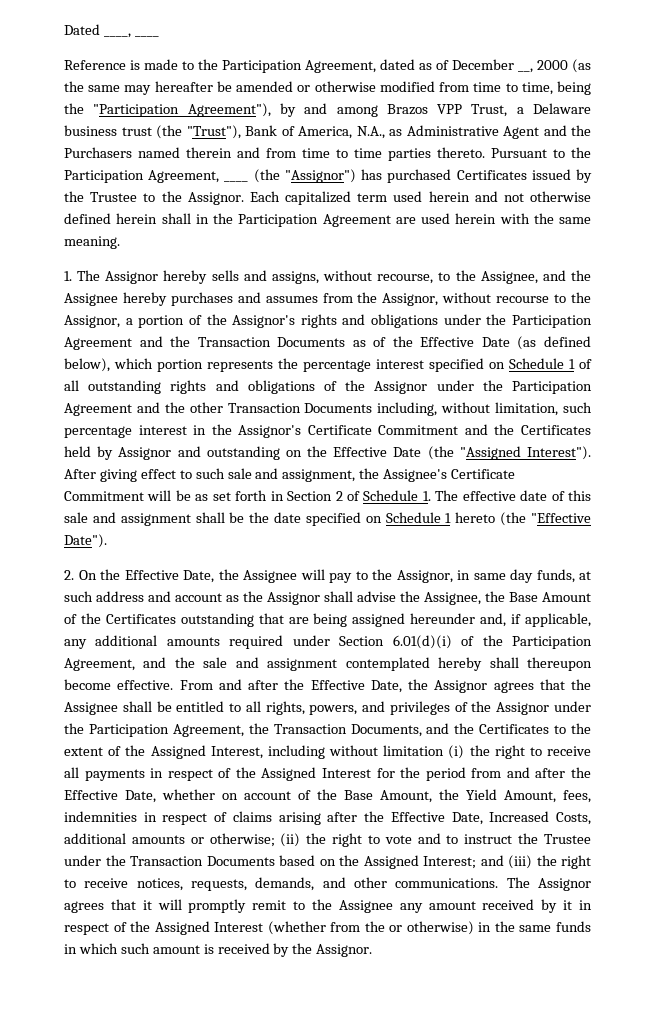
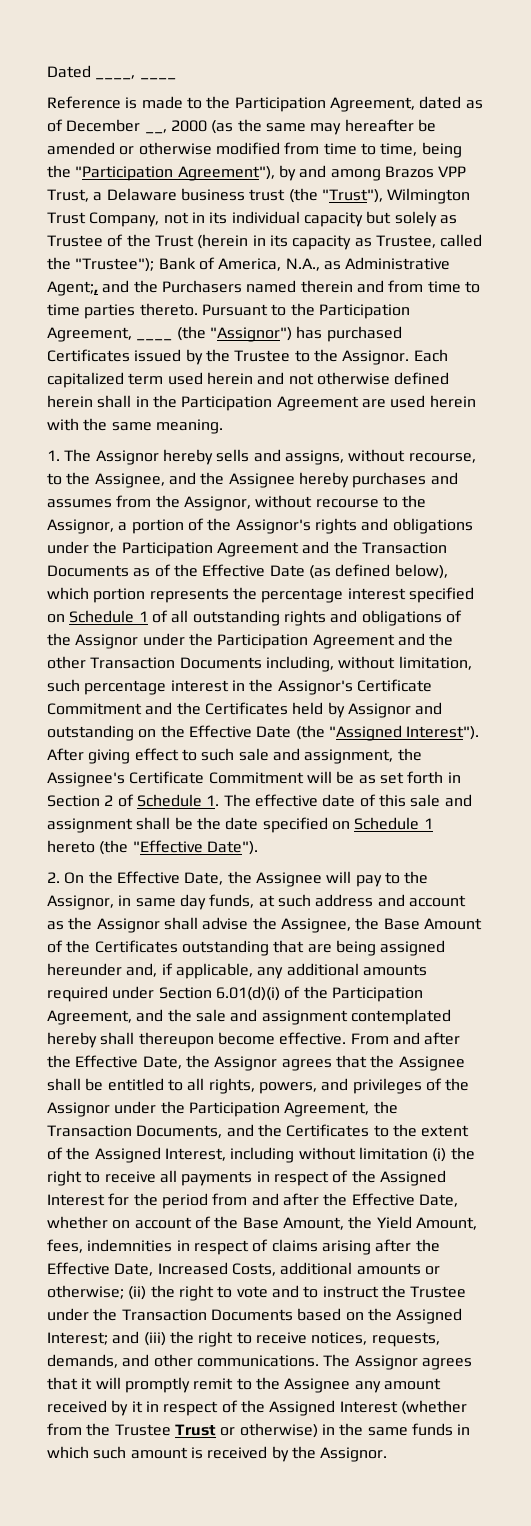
- Reference is made to the Participation Agreement, dated as of December __, 2000 (as the same may hereafter be amended or otherwise modified from time to time, being the "Participation Agreement"), by and among Brazos VPP Trust, a Delaware business trust (the "Trust"), Bank of America, N.A., as Administrative Agent and the Purchasers named therein and from time to time parties thereto.
+ Reference is made to the Participation Agreement, dated as of December __, 2000 (as the same may hereafter be amended or otherwise modified from time to time, being the "Participation Agreement"), by and among Brazos VPP Trust, a Delaware business trust (the "Trust"), Wilmington Trust Company, not in its individual capacity but solely as Trustee of the Trust (herein in its capacity as Trustee, called the "Trustee"); Bank of America, N.A., as Administrative Agent;, and the Purchasers named therein and from time to time parties thereto.
- The Assignor agrees that it will promptly remit to the Assignee any amount received by it in respect of the Assigned Interest (whether from the or otherwise) in the same funds in which such amount is received by the Assignor.
+ The Assignor agrees that it will promptly remit to the Assignee any amount received by it in respect of the Assigned Interest (whether from the Trustee Trust or otherwise) in the same funds in which such amount is received by the Assignor.

